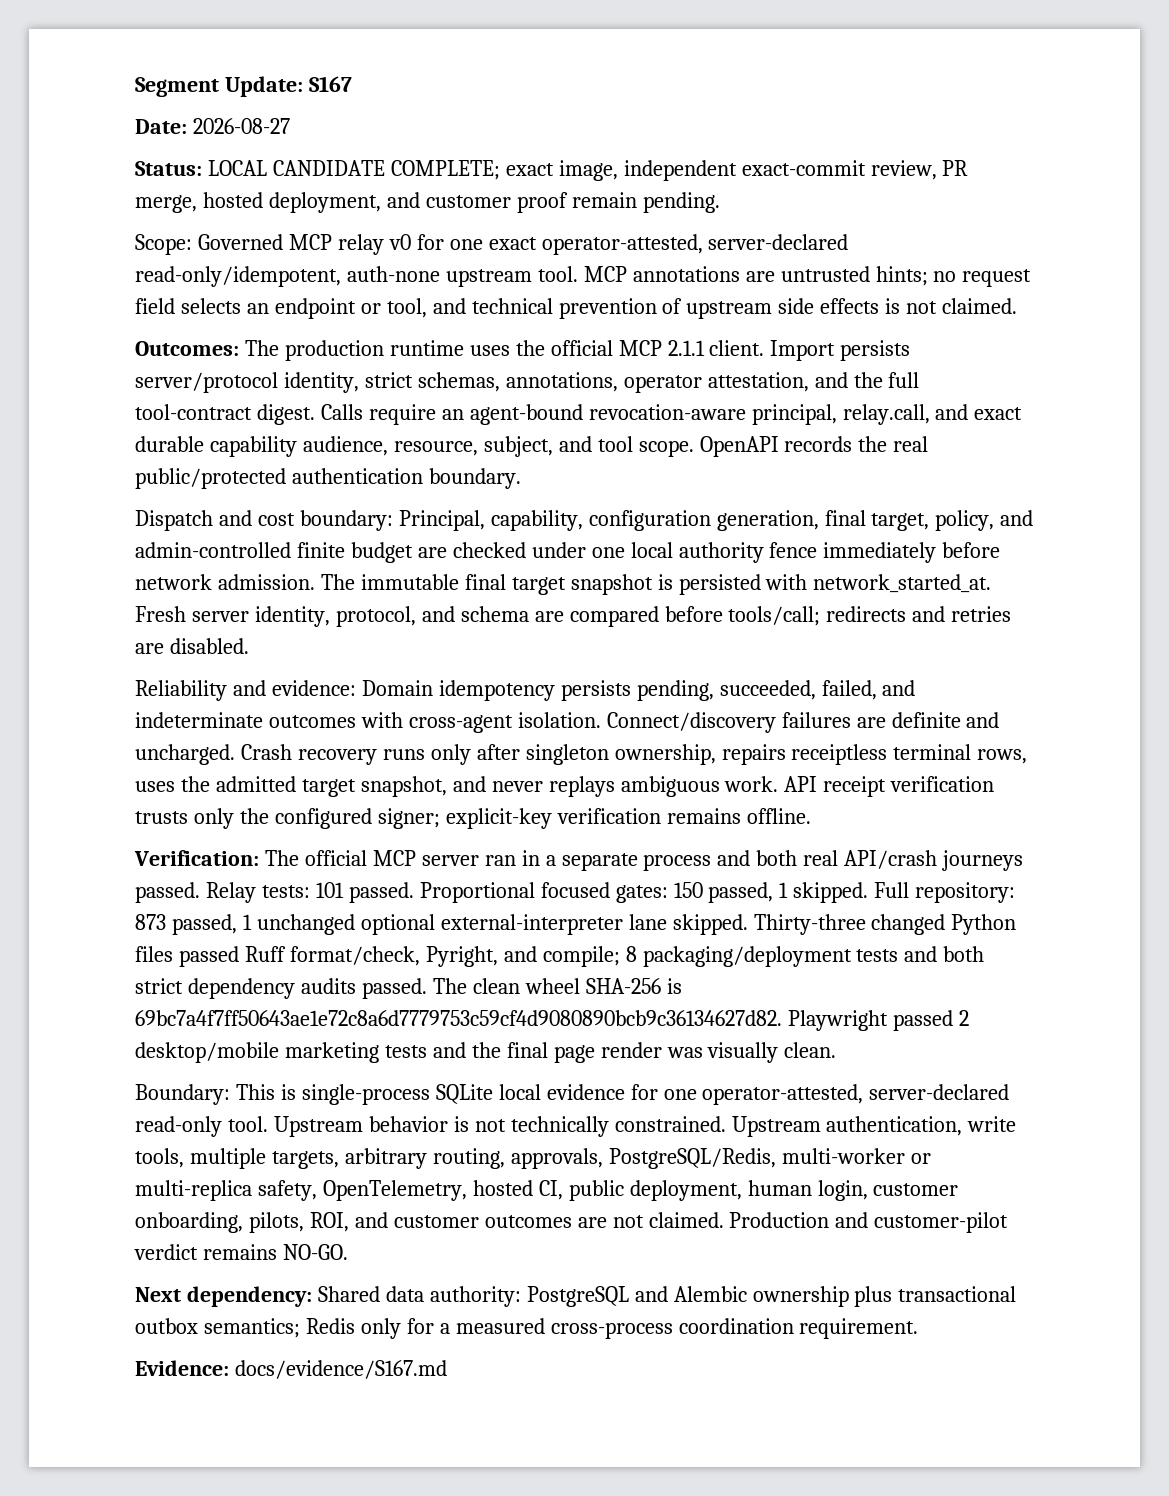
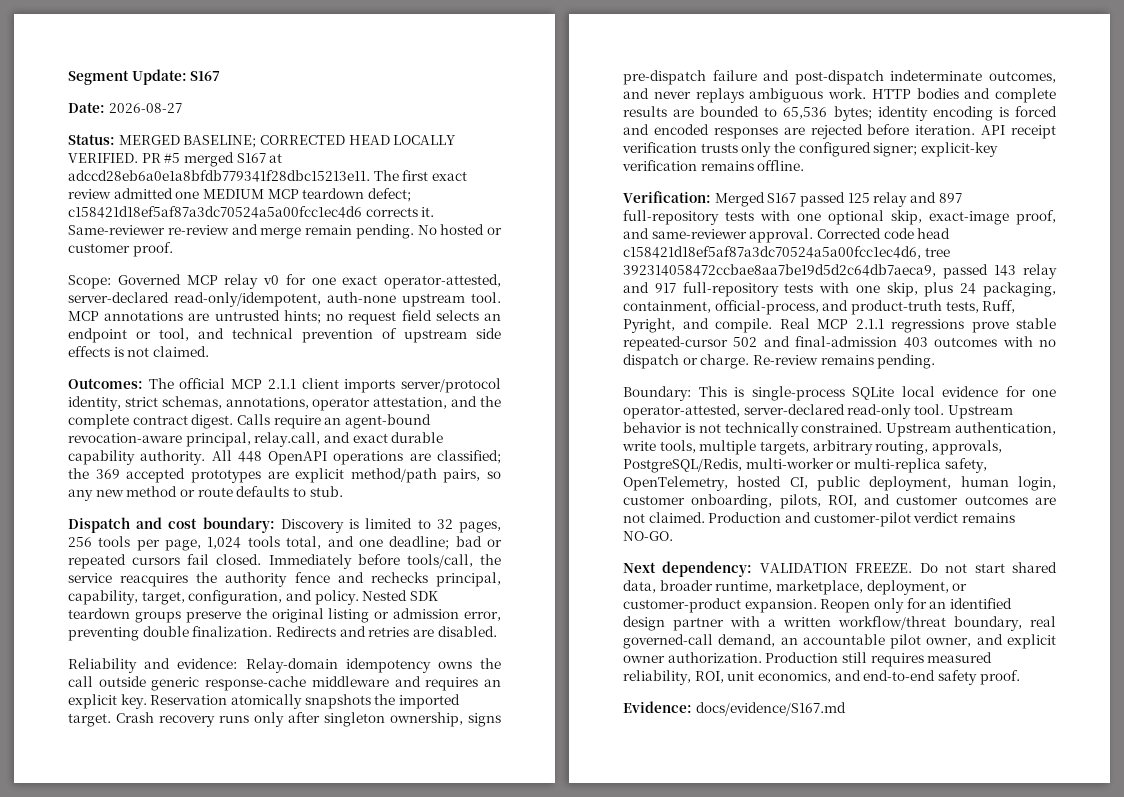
- Status: LOCAL CANDIDATE COMPLETE; exact image, independent exact-commit review, PR merge, hosted deployment, and customer proof remain pending.
+ Status: MERGED BASELINE; CORRECTED HEAD LOCALLY VERIFIED. PR #5 merged S167 at adccd28eb6a0e1a8bfdb779341f28dbc15213e11. The first exact review admitted one MEDIUM MCP teardown defect; c158421d18ef5af87a3dc70524a5a00fcc1ec4d6 corrects it. Same-reviewer re-review and merge remain pending. No hosted or customer proof.
- Outcomes: The production runtime uses the official MCP 2.1.1 client. Import persists server/protocol identity, strict schemas, annotations, operator attestation, and the full tool-contract digest.
+ Outcomes: The official MCP 2.1.1 client imports server/protocol identity, strict schemas, annotations, operator attestation, and the complete contract digest.
- Calls require an agent-bound revocation-aware principal, relay.call, and exact durable capability audience, resource, subject, and tool scope. OpenAPI records the real public/protected authentication boundary.
- Dispatch and cost boundary: Principal, capability, configuration generation, final target, policy, and admin-controlled finite budget are checked under one local authority fence immediately before network admission. The immutable final target snapshot is persisted with network_started_at. Fresh server identity, protocol, and schema are compared before tools/call; redirects and retries are disabled.
+ Calls require an agent-bound revocation-aware principal, relay.call, and exact durable capability authority. All 448 OpenAPI operations are classified; the 369 accepted prototypes are explicit method/path pairs, so any new method or route defaults to stub.
+ Dispatch and cost boundary: Discovery is limited to 32 pages, 256 tools per page, 1,024 tools total, and one deadline; bad or repeated cursors fail closed. Immediately before tools/call, the service reacquires the authority fence and rechecks principal, capability, target, configuration, and policy. Nested SDK teardown groups preserve the original listing or admission error, preventing double finalization. Redirects and retries are disabled.
- Reliability and evidence: Domain idempotency persists pending, succeeded, failed, and indeterminate outcomes with cross-agent isolation. Connect/discovery failures are definite and uncharged.
+ Reliability and evidence: Relay-domain idempotency owns the call outside generic response-cache middleware and requires an explicit key. Reservation atomically snapshots the imported target.
- Crash recovery runs only after singleton ownership, repairs receiptless terminal rows, uses the admitted target snapshot, and never replays ambiguous work.
+ Crash recovery runs only after singleton ownership, signs pre-dispatch failure and post-dispatch indeterminate outcomes, and never replays ambiguous work.
+ HTTP bodies and complete results are bounded to 65,536 bytes; identity encoding is forced and encoded responses are rejected before iteration.
- Verification: The official MCP server ran in a separate process and both real API/crash journeys passed. Relay tests: 101 passed. Proportional focused gates: 150 passed, 1 skipped. Full repository: 873 passed, 1 unchanged optional external-interpreter lane skipped. Thirty-three changed Python files passed Ruff format/check, Pyright, and compile; 8 packaging/deployment tests and both strict dependency audits passed. The clean wheel SHA-256 is 69bc7a4f7ff50643ae1e72c8a6d7779753c59cf4d9080890bcb9c36134627d82. Playwright passed 2 desktop/mobile marketing tests and the final page render was visually clean.
+ Verification: Merged S167 passed 125 relay and 897 full-repository tests with one optional skip, exact-image proof, and same-reviewer approval. Corrected code head c158421d18ef5af87a3dc70524a5a00fcc1ec4d6, tree 392314058472ccbae8aa7be19d5d2c64db7aeca9, passed 143 relay and 917 full-repository tests with one skip, plus 24 packaging, containment, official-process, and product-truth tests, Ruff, Pyright, and compile. Real MCP 2.1.1 regressions prove stable repeated-cursor 502 and final-admission 403 outcomes with no dispatch or charge. Re-review remains pending.
- Next dependency: Shared data authority: PostgreSQL and Alembic ownership plus transactional outbox semantics; Redis only for a measured cross-process coordination requirement.
+ Next dependency: VALIDATION FREEZE. Do not start shared data, broader runtime, marketplace, deployment, or customer-product expansion. Reopen only for an identified design partner with a written workflow/threat boundary, real governed-call demand, an accountable pilot owner, and explicit owner authorization. Production still requires measured reliability, ROI, unit economics, and end-to-end safety proof.

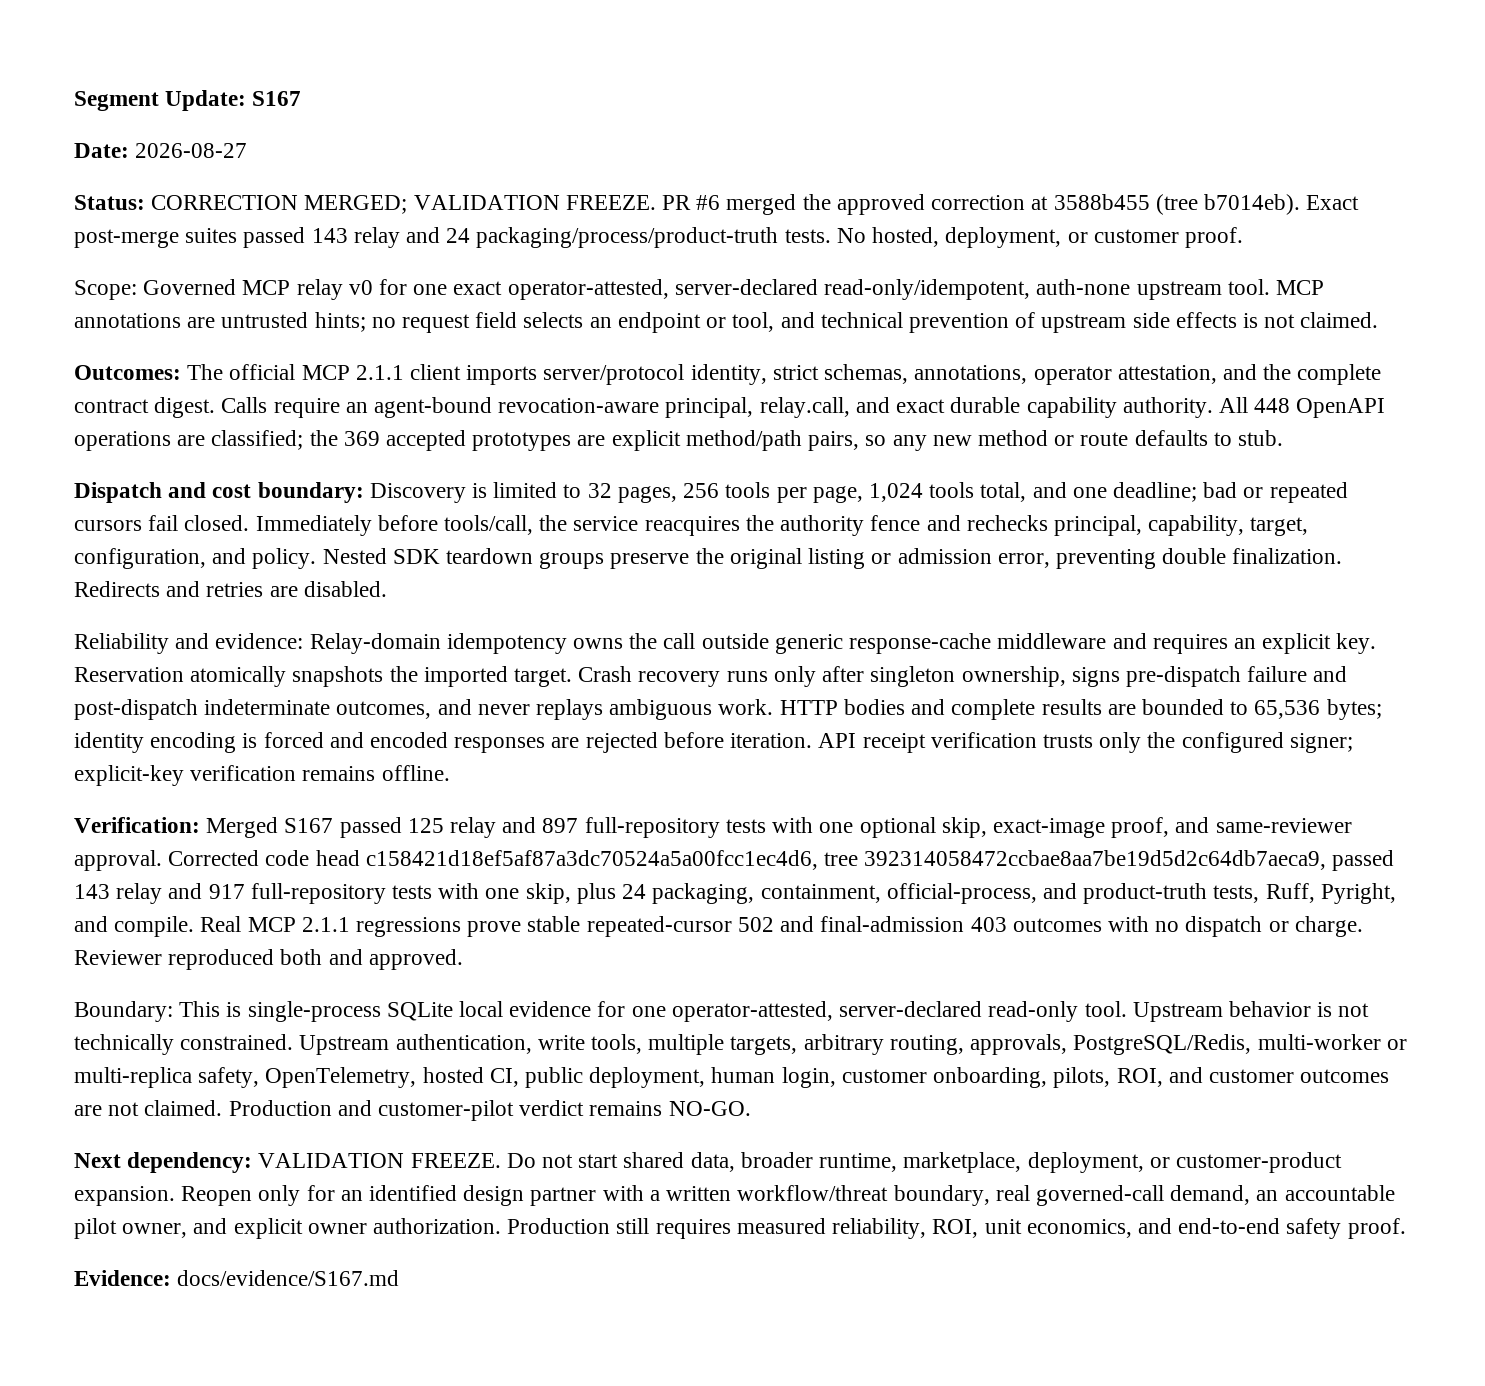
- Status: MERGED BASELINE; CORRECTED HEAD LOCALLY VERIFIED. PR #5 merged S167 at adccd28eb6a0e1a8bfdb779341f28dbc15213e11. The first exact review admitted one MEDIUM MCP teardown defect; c158421d18ef5af87a3dc70524a5a00fcc1ec4d6 corrects it. Same-reviewer re-review and merge remain pending. No hosted or customer proof.
+ Status: CORRECTION MERGED; VALIDATION FREEZE. PR #6 merged the approved correction at 3588b455 (tree b7014eb). Exact post-merge suites passed 143 relay and 24 packaging/process/product-truth tests. No hosted, deployment, or customer proof.
- Re-review remains pending.
+ Reviewer reproduced both and approved.

